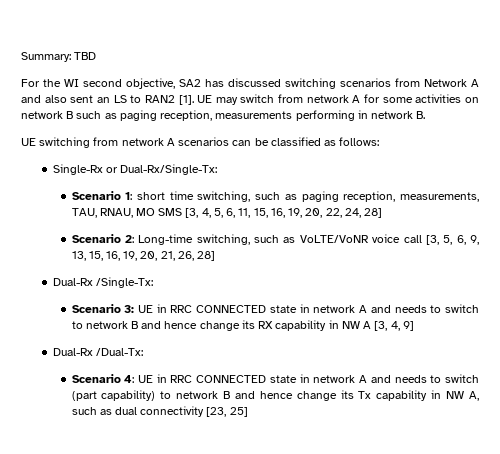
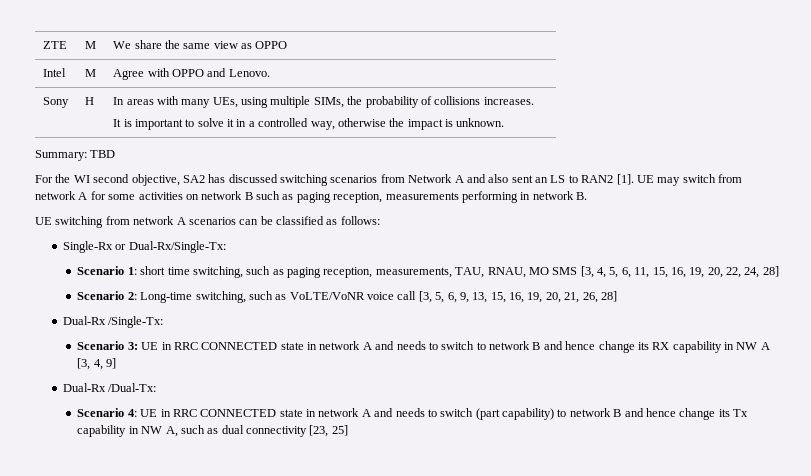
+ ZTE | M | We share the same view as OPPO
+ Intel | M | Agree with OPPO and Lenovo.
+ Sony | H | In areas with many UEs, using multiple SIMs, the probability of collisions increases.
+ It is important to solve it in a controlled way, otherwise the impact is unknown.

